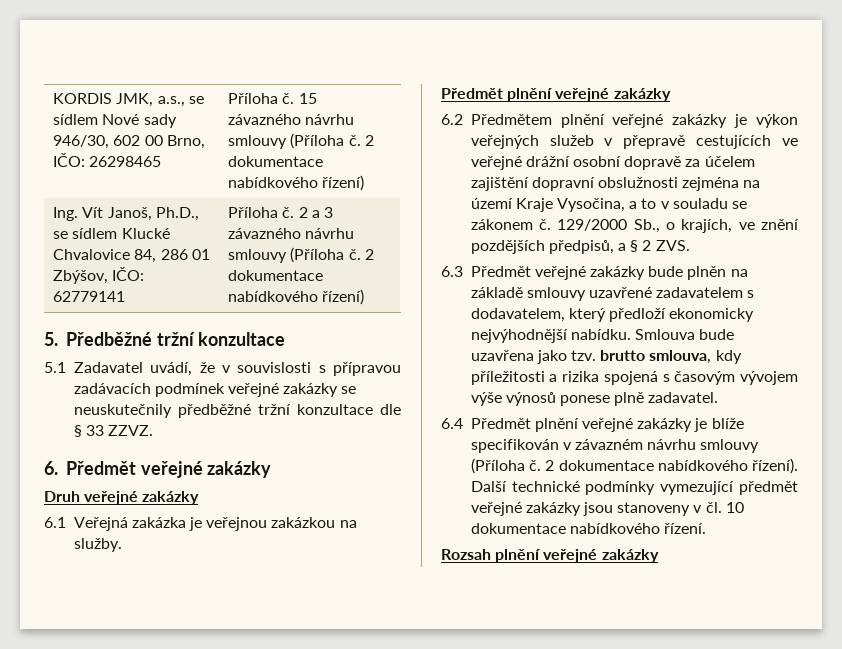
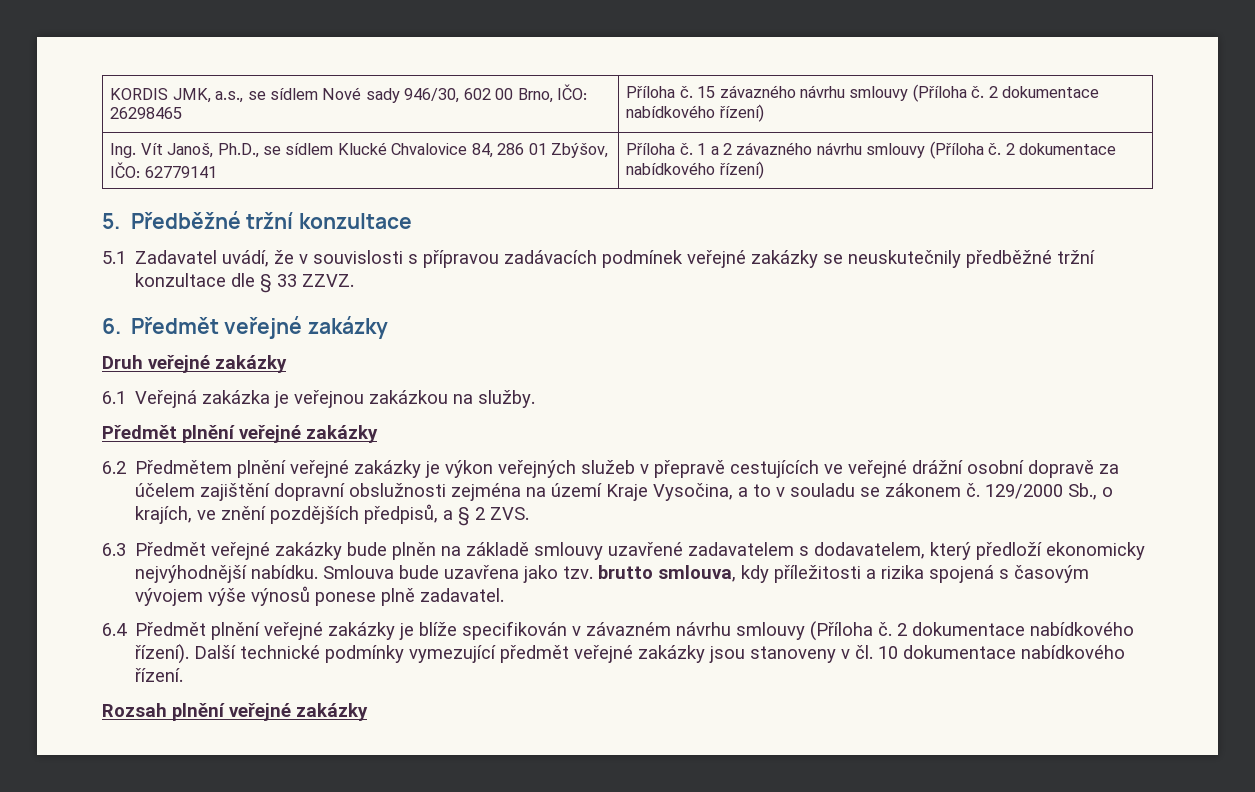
- Ing. Vít Janoš, Ph.D., se sídlem Klucké Chvalovice 84, 286 01 Zbýšov, IČO: 62779141 | Příloha č. 2 a 3 závazného návrhu smlouvy (Příloha č. 2 dokumentace nabídkového řízení)
+ Ing. Vít Janoš, Ph.D., se sídlem Klucké Chvalovice 84, 286 01 Zbýšov, IČO: 62779141 | Příloha č. 1 a 2 závazného návrhu smlouvy (Příloha č. 2 dokumentace nabídkového řízení)

